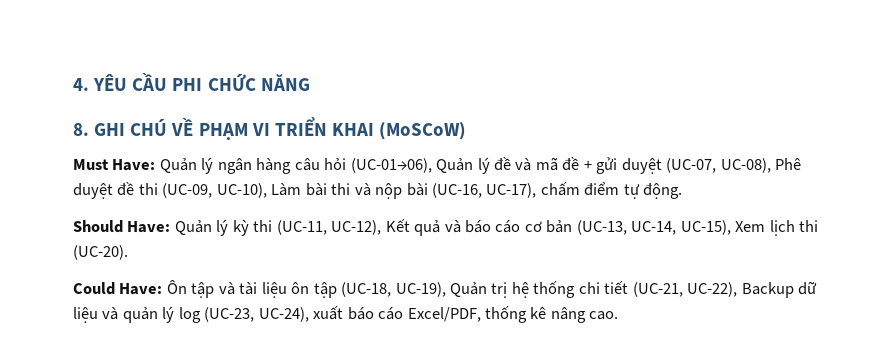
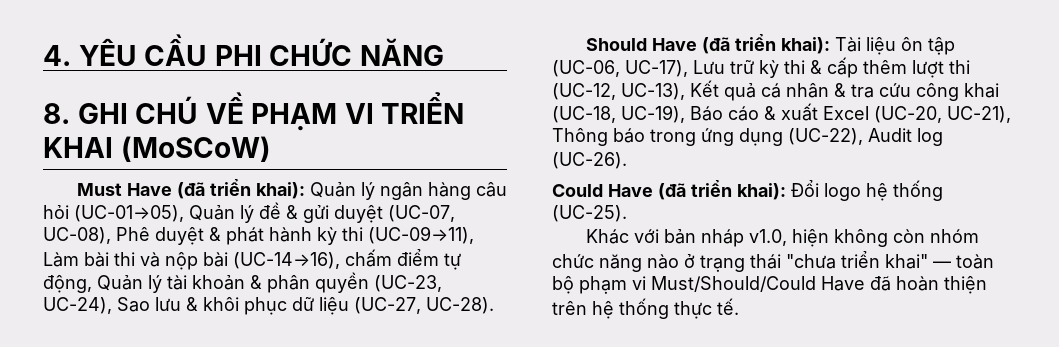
- Must Have: Quản lý ngân hàng câu hỏi (UC-01→06), Quản lý đề và mã đề + gửi duyệt (UC-07, UC-08), Phê duyệt đề thi (UC-09, UC-10), Làm bài thi và nộp bài (UC-16, UC-17), chấm điểm tự động.
- Should Have: Quản lý kỳ thi (UC-11, UC-12), Kết quả và báo cáo cơ bản (UC-13, UC-14, UC-15), Xem lịch thi (UC-20).
- Could Have: Ôn tập và tài liệu ôn tập (UC-18, UC-19), Quản trị hệ thống chi tiết (UC-21, UC-22), Backup dữ liệu và quản lý log (UC-23, UC-24), xuất báo cáo Excel/PDF, thống kê nâng cao.
+ Must Have (đã triển khai): Quản lý ngân hàng câu hỏi (UC-01→05), Quản lý đề & gửi duyệt (UC-07, UC-08), Phê duyệt & phát hành kỳ thi (UC-09→11), Làm bài thi và nộp bài (UC-14→16), chấm điểm tự động, Quản lý tài khoản & phân quyền (UC-23, UC-24), Sao lưu & khôi phục dữ liệu (UC-27, UC-28).
+ Should Have (đã triển khai): Tài liệu ôn tập (UC-06, UC-17), Lưu trữ kỳ thi & cấp thêm lượt thi (UC-12, UC-13), Kết quả cá nhân & tra cứu công khai (UC-18, UC-19), Báo cáo & xuất Excel (UC-20, UC-21), Thông báo trong ứng dụng (UC-22), Audit log (UC-26).
+ Could Have (đã triển khai): Đổi logo hệ thống (UC-25).
+ Khác với bản nháp v1.0, hiện không còn nhóm chức năng nào ở trạng thái "chưa triển khai" — toàn bộ phạm vi Must/Should/Could Have đã hoàn thiện trên hệ thống thực tế.

